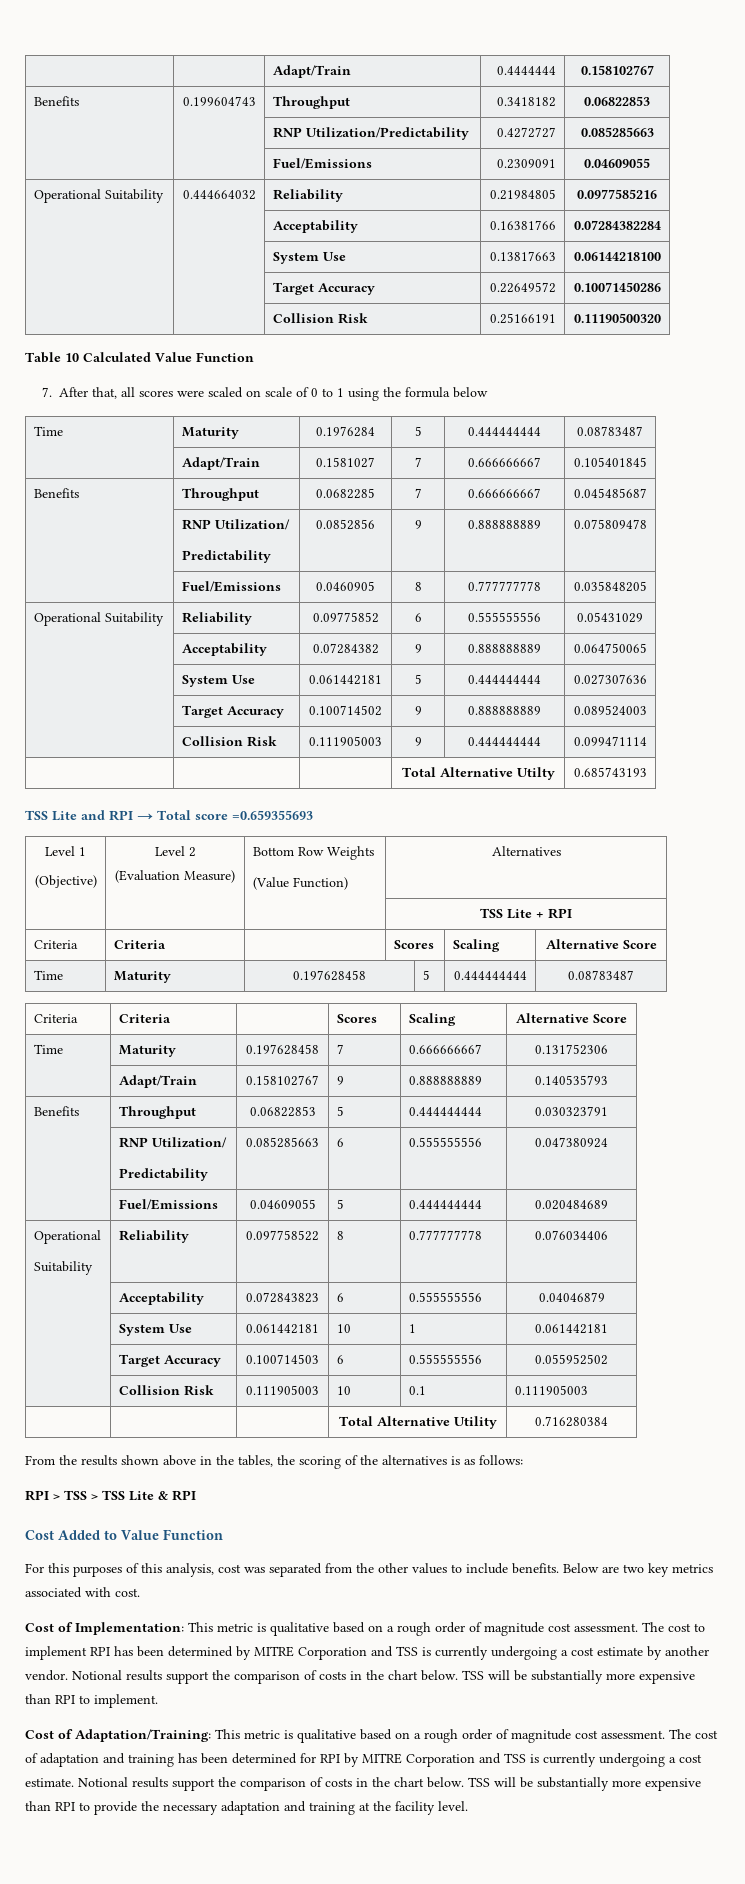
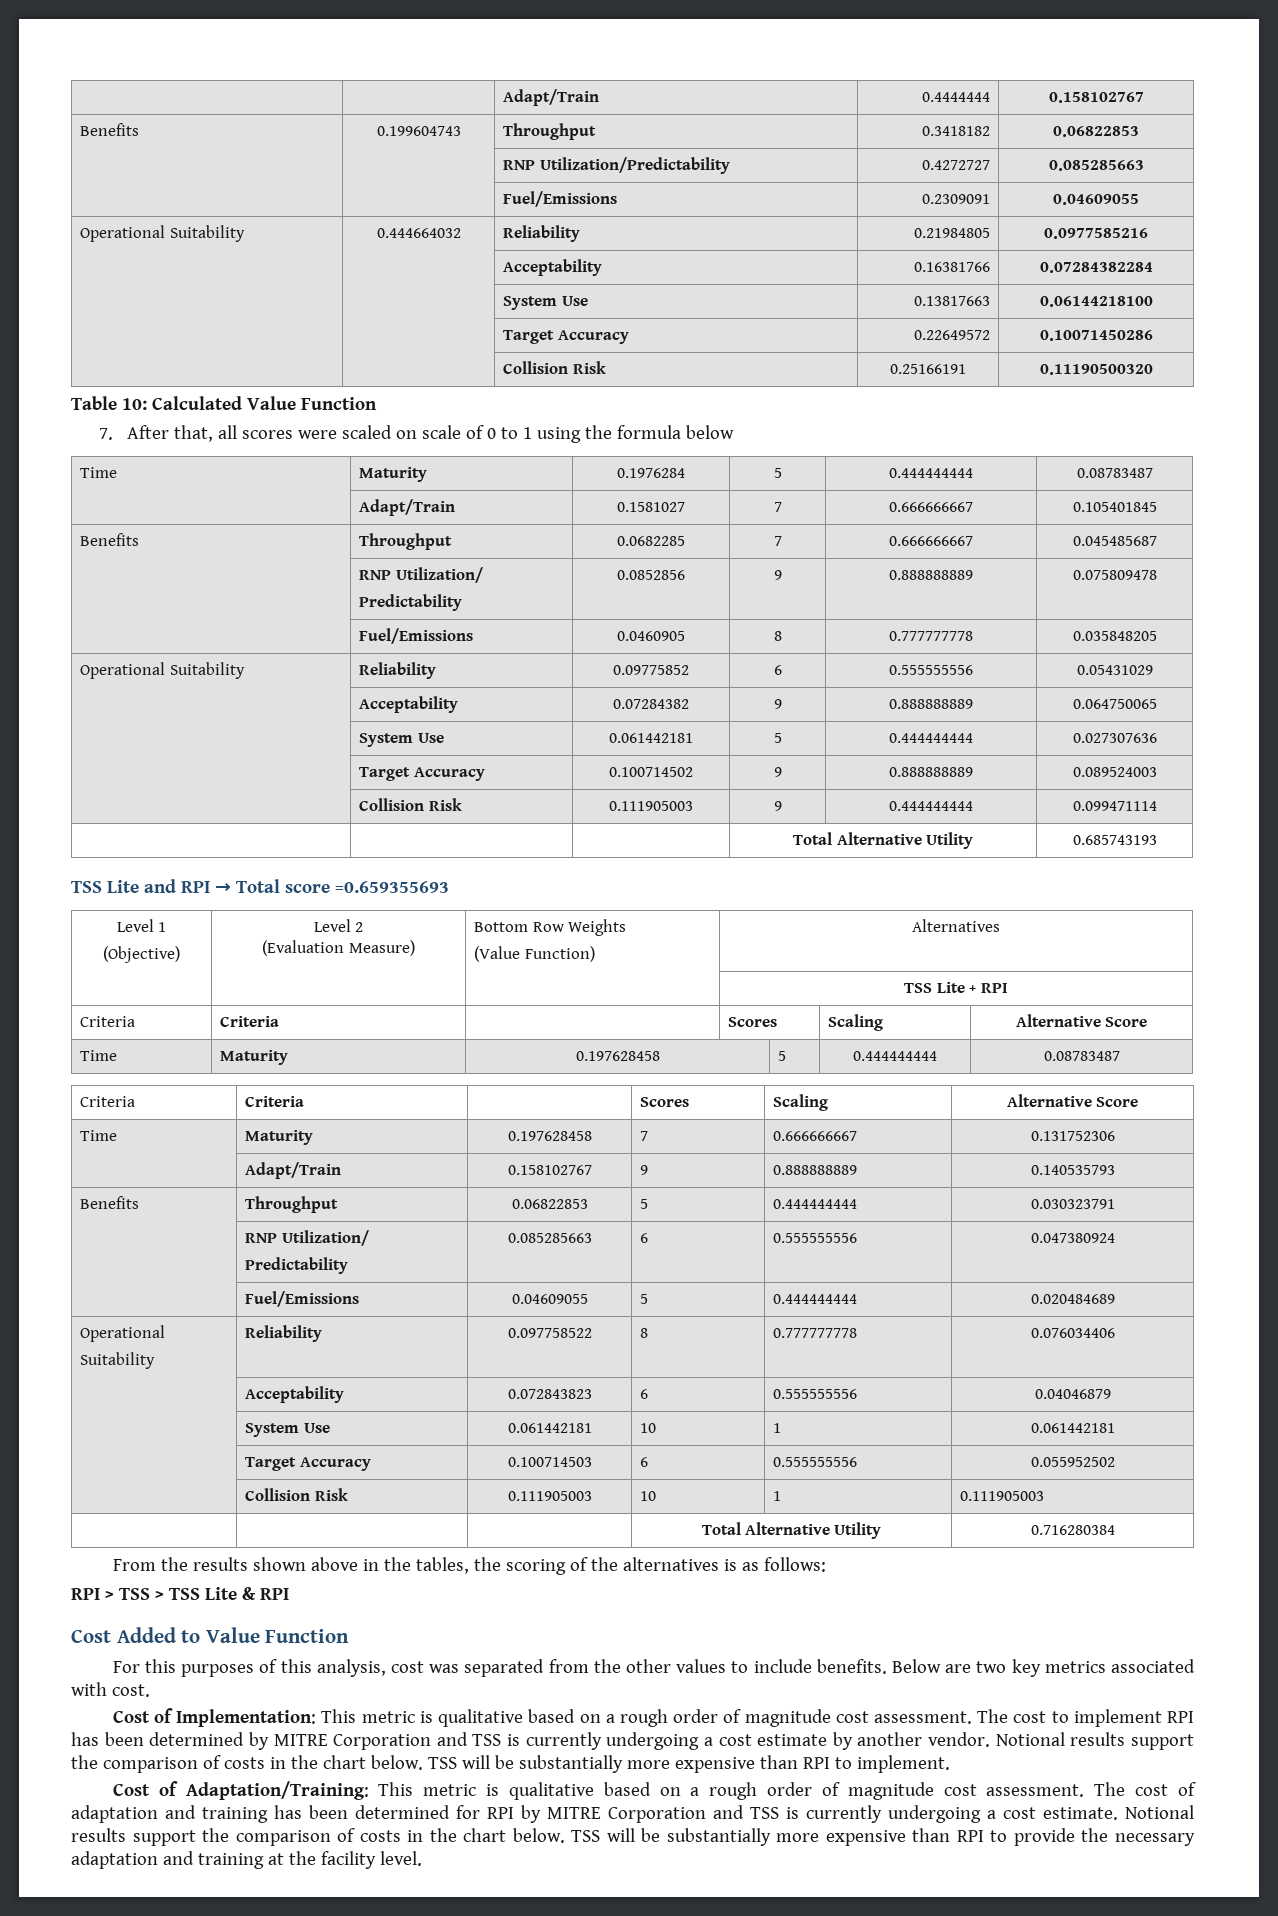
- Table 10 Calculated Value Function
+ Table 10: Calculated Value Function
- | | | Total Alternative Utilty | 0.685743193
+ | | | Total Alternative Utility | 0.685743193
- | Collision Risk | 0.111905003 | 10 | 0.1 | 0.111905003
+ | Collision Risk | 0.111905003 | 10 | 1 | 0.111905003

